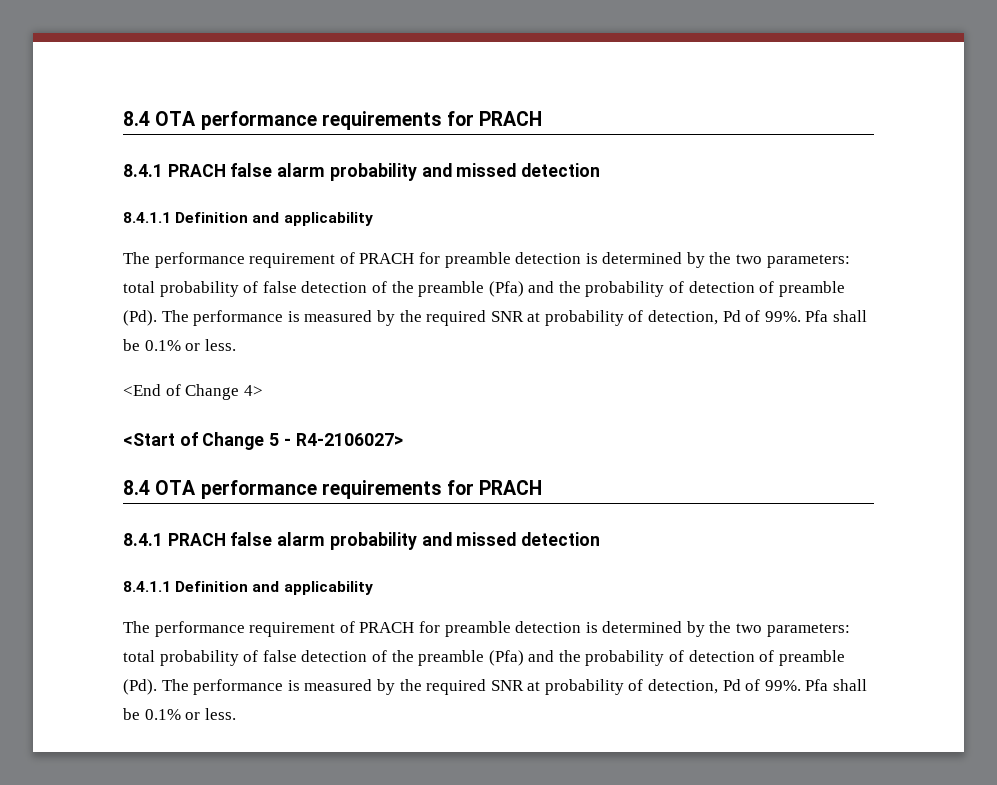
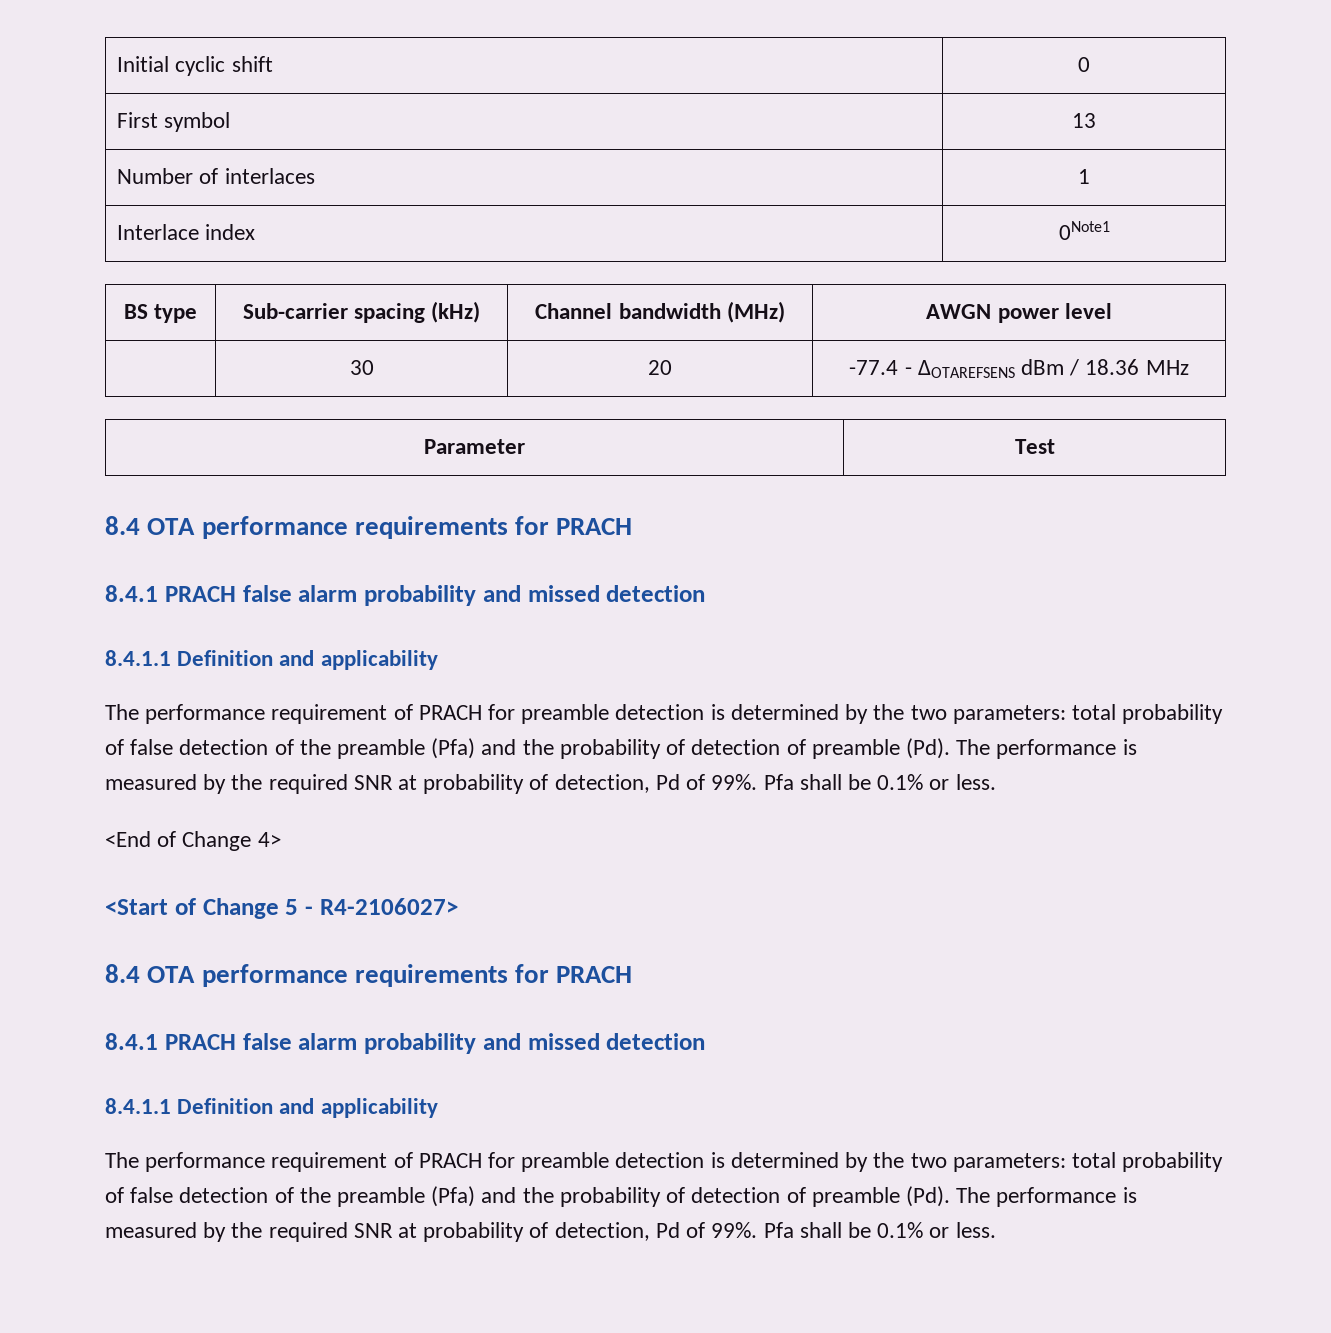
+ Initial cyclic shift | 0
+ First symbol | 13
+ Number of interlaces | 1
+ Interlace index | 0Note1
+ BS type | Sub-carrier spacing (kHz) | Channel bandwidth (MHz) | AWGN power level
+ | 30 | 20 | -77.4 - ΔOTAREFSENS dBm / 18.36 MHz
+ Parameter | Test

